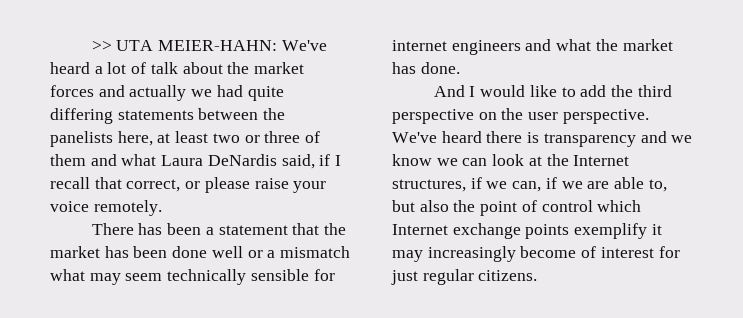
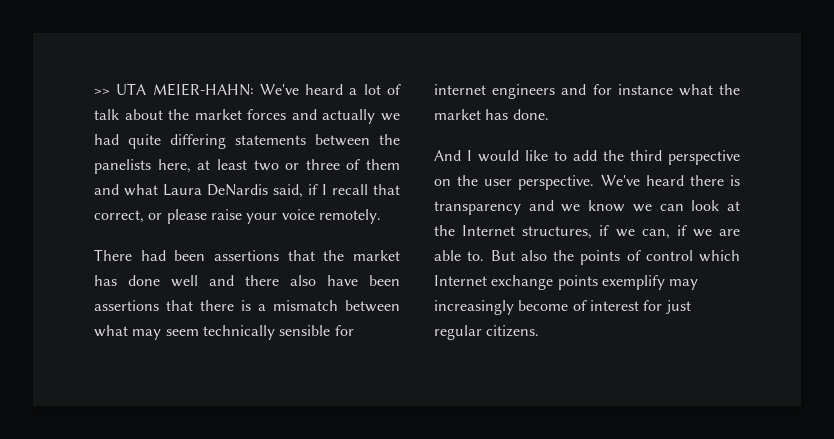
- There has been a statement that the market has been done well or a mismatch what may seem technically sensible for internet engineers and what the market has done.
+ There had been assertions that the market has done well and there also have been assertions that there is a mismatch between what may seem technically sensible for internet engineers and for instance what the market has done.
- We've heard there is transparency and we know we can look at the Internet structures, if we can, if we are able to, but also the point of control which Internet exchange points exemplify it may increasingly become of interest for just regular citizens.
+ We've heard there is transparency and we know we can look at the Internet structures, if we can, if we are able to. But also the points of control which Internet exchange points exemplify may increasingly become of interest for just regular citizens.

